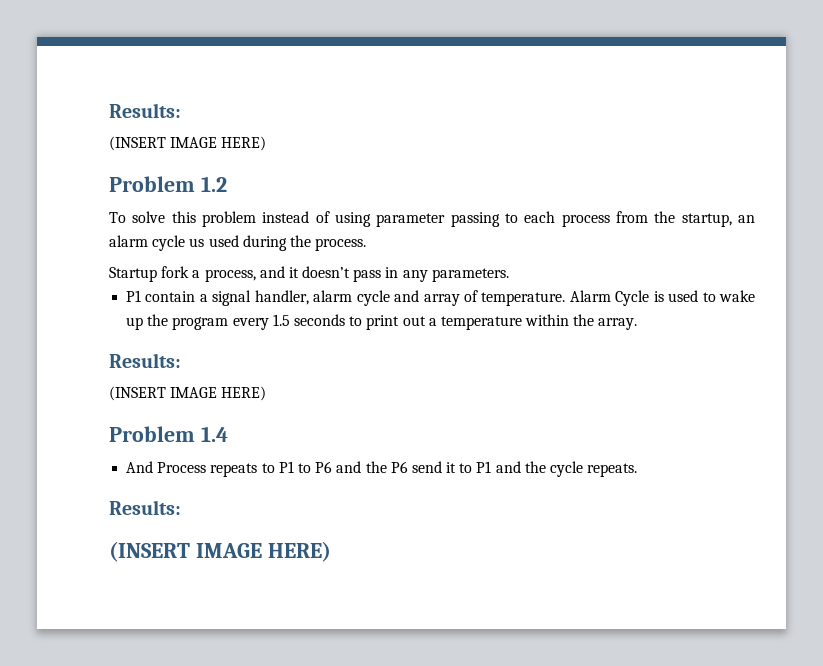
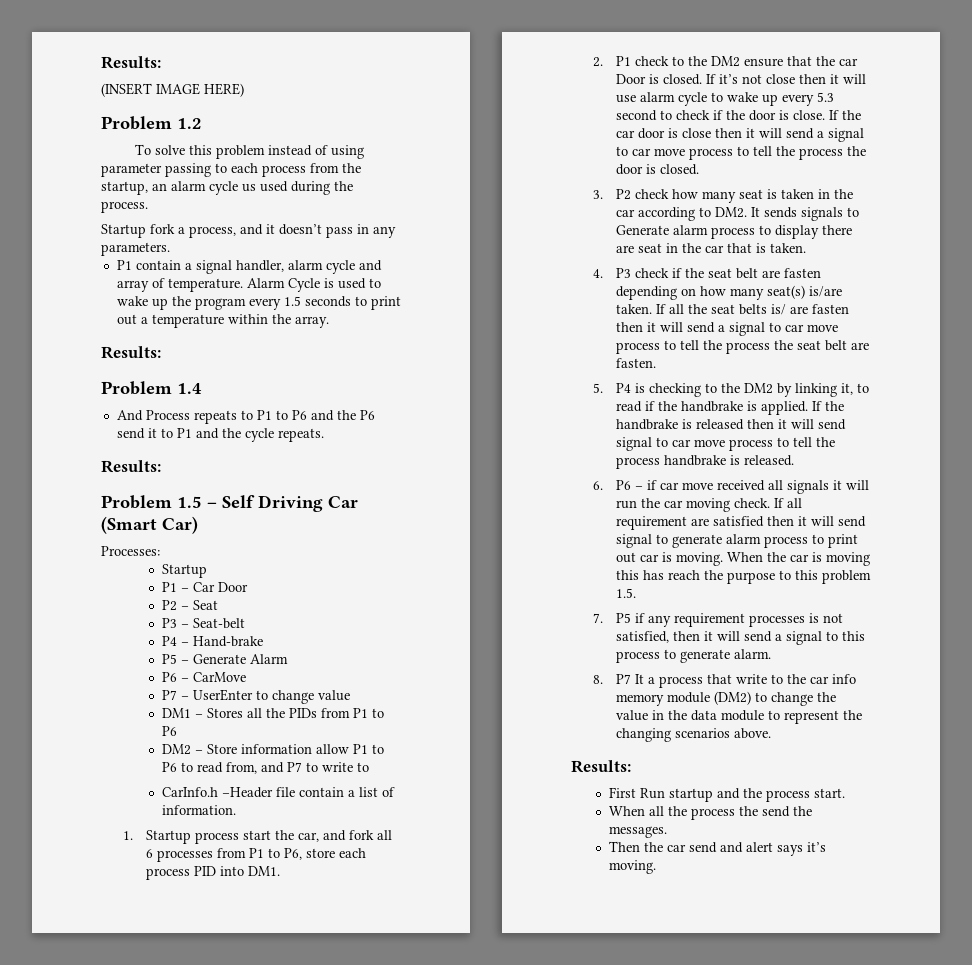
  Alarm Cycle is used to wake up the program every 1.5 seconds to print out a temperature within the array.
  Results:
- (INSERT IMAGE HERE)
  And Process repeats to P1 to P6 and the P6 send it to P1 and the cycle repeats.
  Results:
- (INSERT IMAGE HERE)
+ Problem 1.5 – Self Driving Car (Smart Car)
+ Processes:
+ Startup
+ P1 – Car Door
+ P2 – Seat
+ P3 – Seat-belt
+ P4 – Hand-brake
+ P5 – Generate Alarm
+ P6 – CarMove
+ P7 – UserEnter to change value
+ DM1 – Stores all the PIDs from P1 to P6
+ DM2 – Store information allow P1 to P6 to read from, and P7 to write to
+ CarInfo.h –Header file contain a list of information.
+ 1. Startup process start the car, and fork all 6 processes from P1 to P6, store each process PID into DM1.
+ 2. P1 check to the DM2 ensure that the car Door is closed. If it’s not close then it will use alarm cycle to wake up every 5.3 second to check if the door is close. If the car door is close then it will send a signal to car move process to tell the process the door is closed.
+ 3. P2 check how many seat is taken in the car according to DM2. It sends signals to Generate alarm process to display there are seat in the car that is taken.
+ 4. P3 check if the seat belt are fasten depending on how many seat(s) is/are taken. If all the seat belts is/ are fasten then it will send a signal to car move process to tell the process the seat belt are fasten.
+ 5. P4 is checking to the DM2 by linking it, to read if the handbrake is applied. If the handbrake is released then it will send signal to car move process to tell the process handbrake is released.
+ 6. P6 – if car move received all signals it will run the car moving check. If all requirement are satisfied then it will send signal to generate alarm process to print out car is moving. When the car is moving this has reach the purpose to this problem 1.5.
+ 7. P5 if any requirement processes is not satisfied, then it will send a signal to this process to generate alarm.
+ 8. P7 It a process that write to the car info memory module (DM2) to change the value in the data module to represent the changing scenarios above.
+ Results:
+ First Run startup and the process start.
+ When all the process the send the messages.
+ Then the car send and alert says it’s moving.

